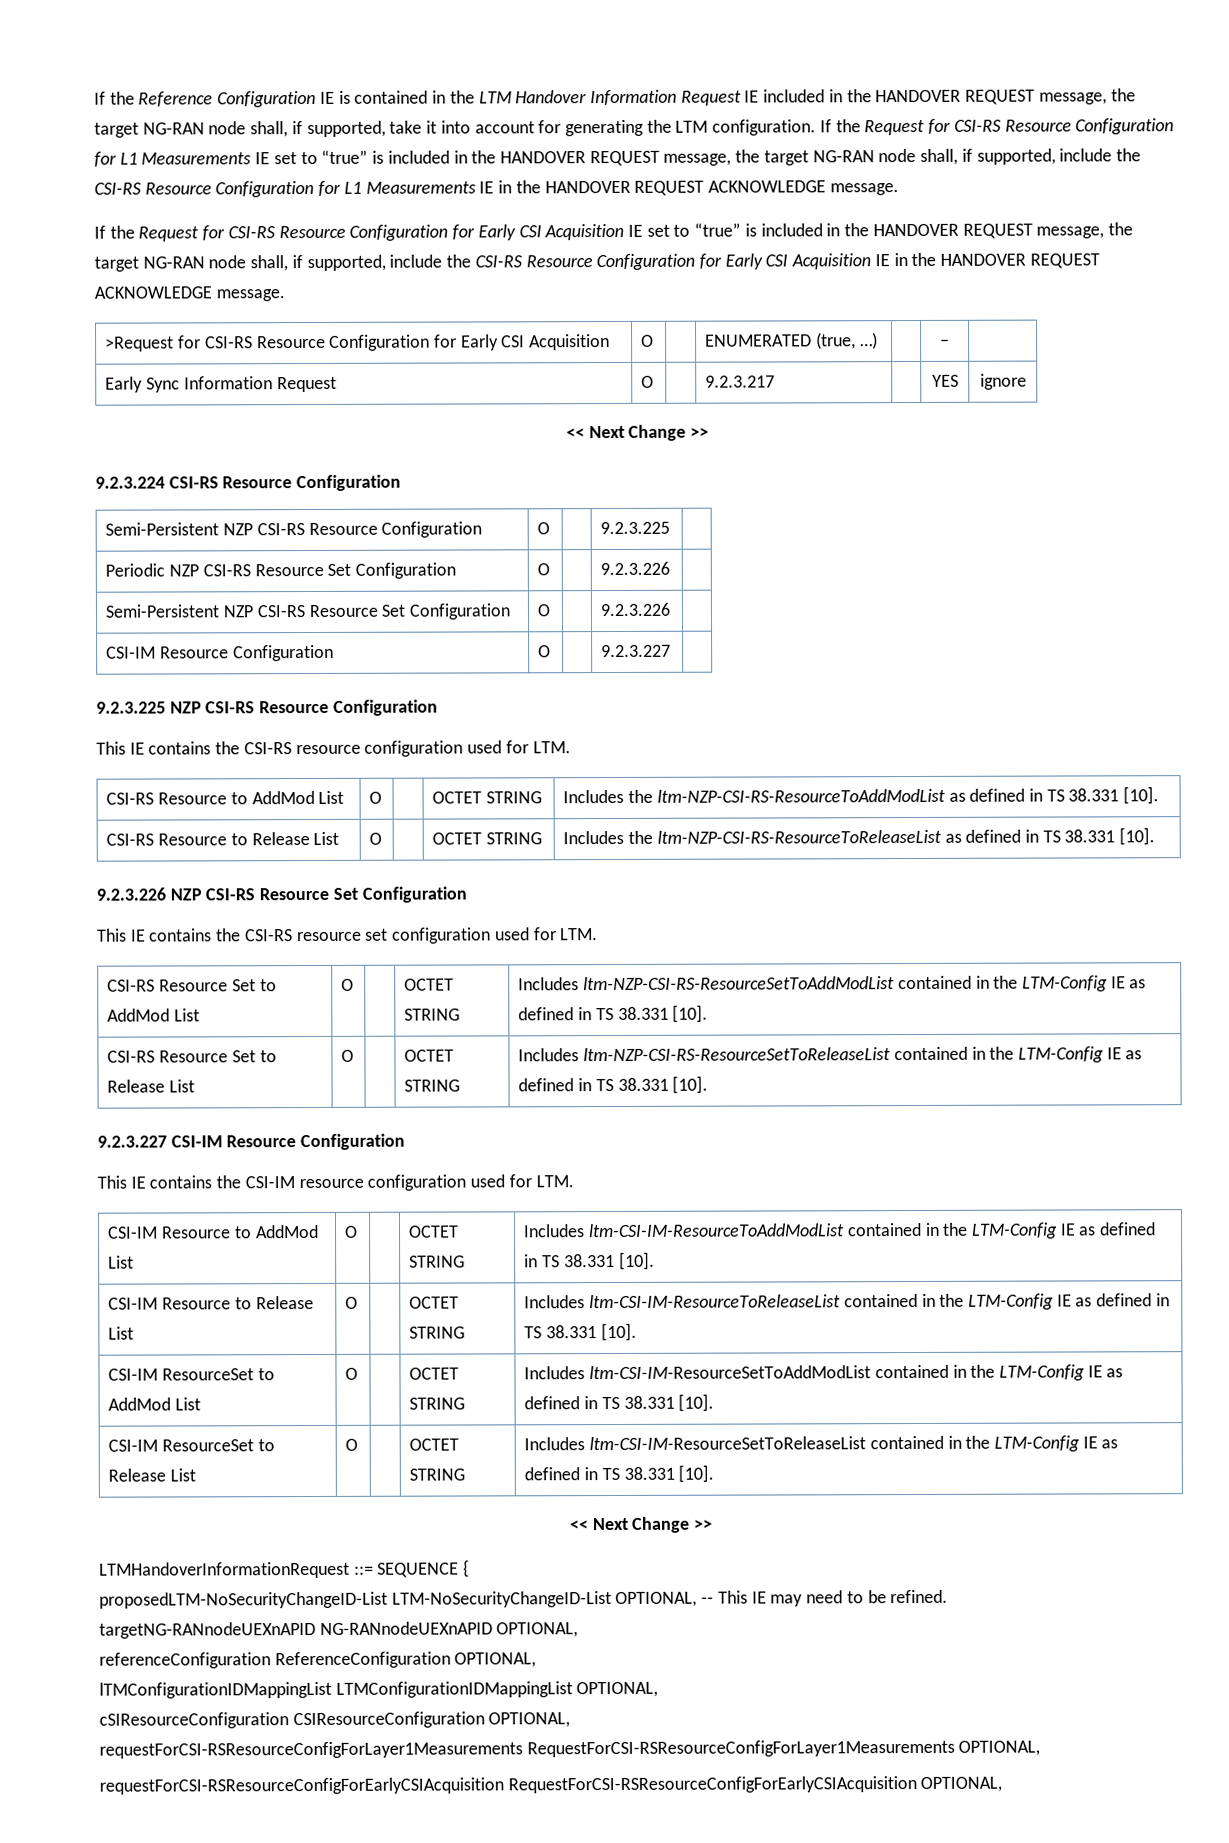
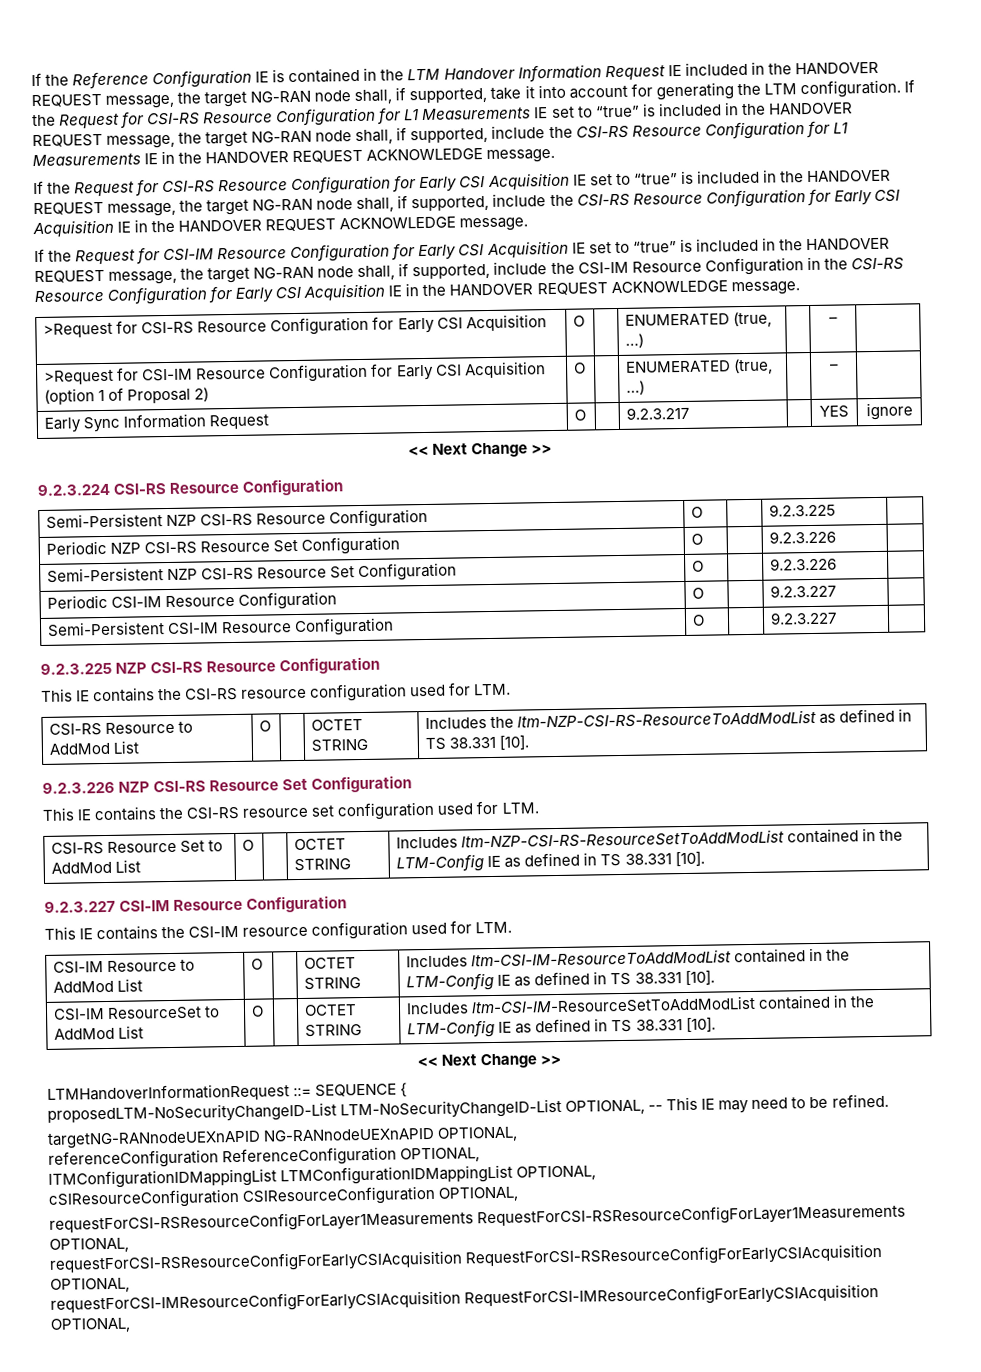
+ If the Request for CSI-IM Resource Configuration for Early CSI Acquisition IE set to “true” is included in the HANDOVER REQUEST message, the target NG-RAN node shall, if supported, include the CSI-IM Resource Configuration in the CSI-RS Resource Configuration for Early CSI Acquisition IE in the HANDOVER REQUEST ACKNOWLEDGE message.
+ >Request for CSI-IM Resource Configuration for Early CSI Acquisition (option 1 of Proposal 2) | O | | ENUMERATED (true, …) | | – |
- CSI-IM Resource Configuration | O | | 9.2.3.227 |
+ Periodic CSI-IM Resource Configuration | O | | 9.2.3.227 |
+ Semi-Persistent CSI-IM Resource Configuration | O | | 9.2.3.227 |
- CSI-RS Resource to Release List | O | | OCTET STRING | Includes the ltm-NZP-CSI-RS-ResourceToReleaseList as defined in TS 38.331 [10].
- CSI-RS Resource Set to Release List | O | | OCTET STRING | Includes ltm-NZP-CSI-RS-ResourceSetToReleaseList contained in the LTM-Config IE as defined in TS 38.331 [10].
- CSI-IM Resource to Release List | O | | OCTET STRING | Includes ltm-CSI-IM-ResourceToReleaseList contained in the LTM-Config IE as defined in TS 38.331 [10].
- CSI-IM ResourceSet to Release List | O | | OCTET STRING | Includes ltm-CSI-IM-ResourceSetToReleaseList contained in the LTM-Config IE as defined in TS 38.331 [10].
+ requestForCSI-IMResourceConfigForEarlyCSIAcquisition RequestForCSI-IMResourceConfigForEarlyCSIAcquisition OPTIONAL,

